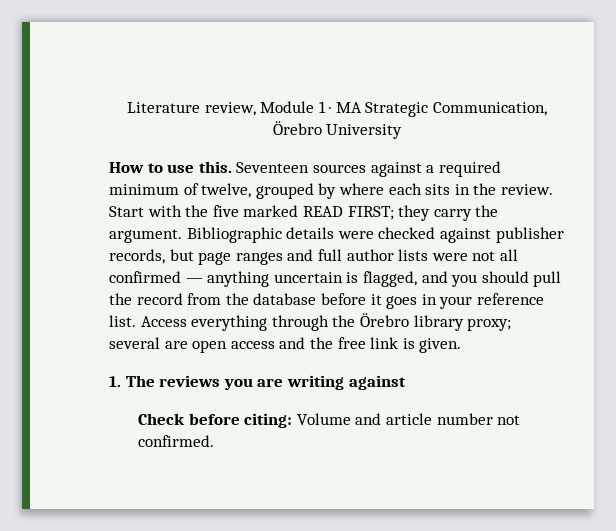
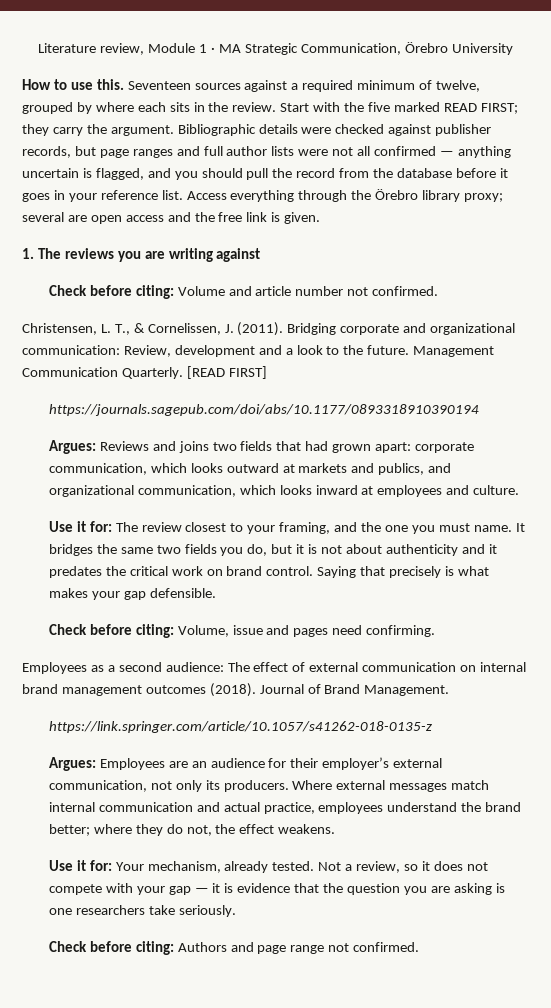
+ Christensen, L. T., & Cornelissen, J. (2011). Bridging corporate and organizational communication: Review, development and a look to the future. Management Communication Quarterly. [READ FIRST]
+ https://journals.sagepub.com/doi/abs/10.1177/0893318910390194
+ Argues: Reviews and joins two fields that had grown apart: corporate communication, which looks outward at markets and publics, and organizational communication, which looks inward at employees and culture.
+ Use it for: The review closest to your framing, and the one you must name. It bridges the same two fields you do, but it is not about authenticity and it predates the critical work on brand control. Saying that precisely is what makes your gap defensible.
+ Check before citing: Volume, issue and pages need confirming.
+ Employees as a second audience: The effect of external communication on internal brand management outcomes (2018). Journal of Brand Management.
+ https://link.springer.com/article/10.1057/s41262-018-0135-z
+ Argues: Employees are an audience for their employer’s external communication, not only its producers. Where external messages match internal communication and actual practice, employees understand the brand better; where they do not, the effect weakens.
+ Use it for: Your mechanism, already tested. Not a review, so it does not compete with your gap — it is evidence that the question you are asking is one researchers take seriously.
+ Check before citing: Authors and page range not confirmed.

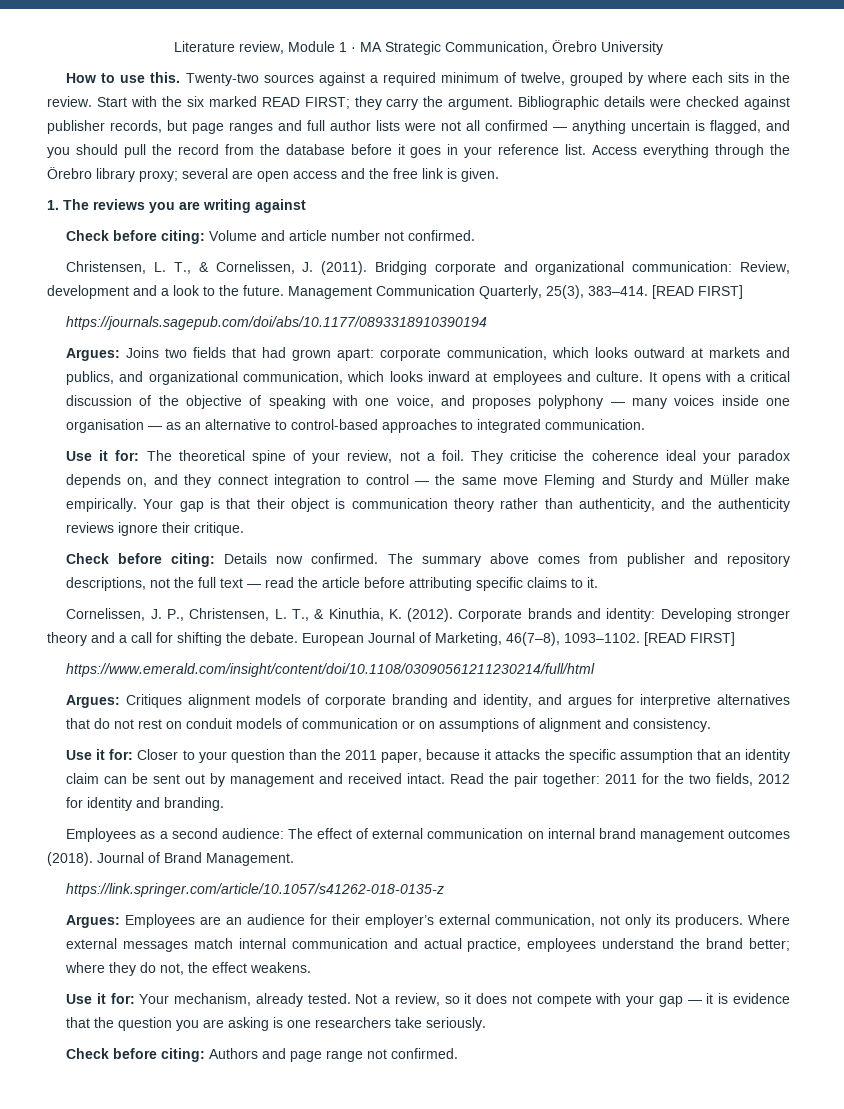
- Seventeen sources against a required minimum of twelve, grouped by where each sits in the review.
+ Twenty-two sources against a required minimum of twelve, grouped by where each sits in the review.
- Start with the five marked READ FIRST; they carry the argument.
+ Start with the six marked READ FIRST; they carry the argument.
- Management Communication Quarterly.
+ Management Communication Quarterly, 25(3), 383–414.
- Argues: Reviews and joins two fields that had grown apart: corporate communication, which looks outward at markets and publics, and organizational communication, which looks inward at employees and culture.
- Use it for: The review closest to your framing, and the one you must name. It bridges the same two fields you do, but it is not about authenticity and it predates the critical work on brand control. Saying that precisely is what makes your gap defensible.
- Check before citing: Volume, issue and pages need confirming.
+ Argues: Joins two fields that had grown apart: corporate communication, which looks outward at markets and publics, and organizational communication, which looks inward at employees and culture. It opens with a critical discussion of the objective of speaking with one voice, and proposes polyphony — many voices inside one organisation — as an alternative to control-based approaches to integrated communication.
+ Use it for: The theoretical spine of your review, not a foil. They criticise the coherence ideal your paradox depends on, and they connect integration to control — the same move Fleming and Sturdy and Müller make empirically. Your gap is that their object is communication theory rather than authenticity, and the authenticity reviews ignore their critique.
+ Check before citing: Details now confirmed. The summary above comes from publisher and repository descriptions, not the full text — read the article before attributing specific claims to it.
+ Cornelissen, J. P., Christensen, L. T., & Kinuthia, K. (2012). Corporate brands and identity: Developing stronger theory and a call for shifting the debate. European Journal of Marketing, 46(7–8), 1093–1102. [READ FIRST]
+ https://www.emerald.com/insight/content/doi/10.1108/03090561211230214/full/html
+ Argues: Critiques alignment models of corporate branding and identity, and argues for interpretive alternatives that do not rest on conduit models of communication or on assumptions of alignment and consistency.
+ Use it for: Closer to your question than the 2011 paper, because it attacks the specific assumption that an identity claim can be sent out by management and received intact. Read the pair together: 2011 for the two fields, 2012 for identity and branding.

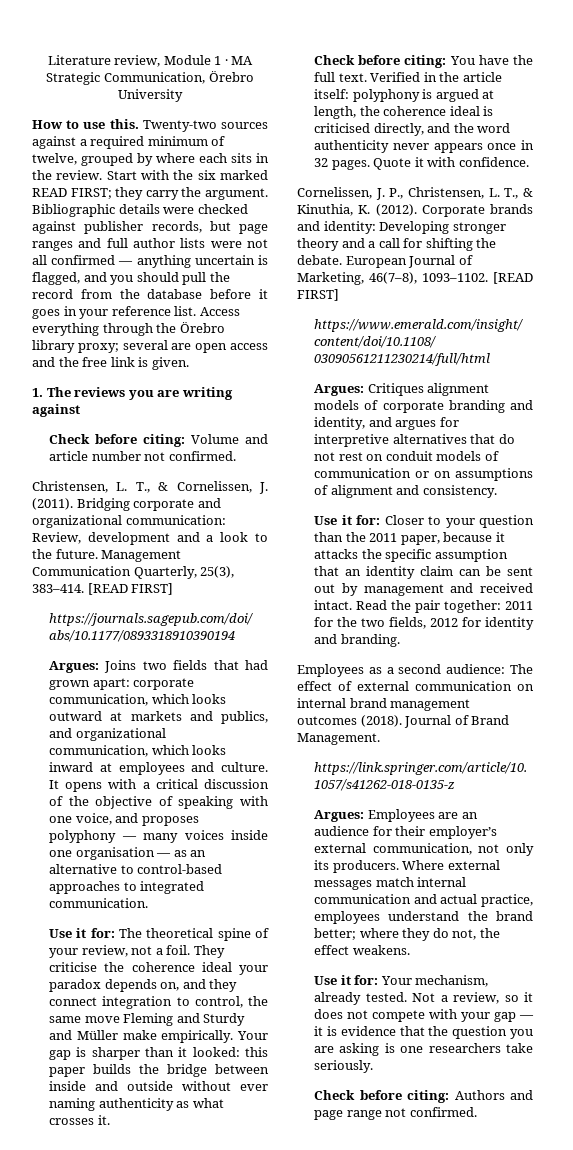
- They criticise the coherence ideal your paradox depends on, and they connect integration to control — the same move Fleming and Sturdy and Müller make empirically.
+ They criticise the coherence ideal your paradox depends on, and they connect integration to control, the same move Fleming and Sturdy and Müller make empirically.
- Your gap is that their object is communication theory rather than authenticity, and the authenticity reviews ignore their critique.
- Check before citing: Details now confirmed. The summary above comes from publisher and repository descriptions, not the full text — read the article before attributing specific claims to it.
+ Your gap is sharper than it looked: this paper builds the bridge between inside and outside without ever naming authenticity as what crosses it.
+ Check before citing: You have the full text. Verified in the article itself: polyphony is argued at length, the coherence ideal is criticised directly, and the word authenticity never appears once in 32 pages. Quote it with confidence.

